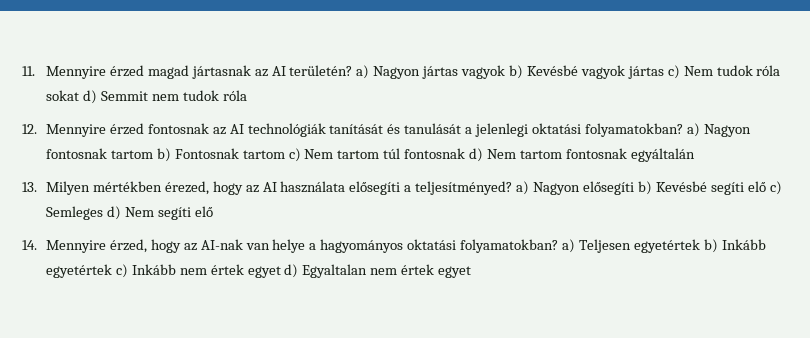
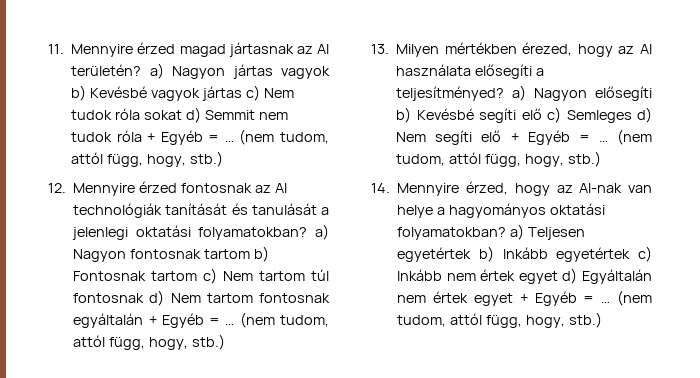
- 11. Mennyire érzed magad jártasnak az AI területén? a) Nagyon jártas vagyok b) Kevésbé vagyok jártas c) Nem tudok róla sokat d) Semmit nem tudok róla
+ 11. Mennyire érzed magad jártasnak az AI területén? a) Nagyon jártas vagyok b) Kevésbé vagyok jártas c) Nem tudok róla sokat d) Semmit nem tudok róla + Egyéb = … (nem tudom, attól függ, hogy, stb.)
- 12. Mennyire érzed fontosnak az AI technológiák tanítását és tanulását a jelenlegi oktatási folyamatokban? a) Nagyon fontosnak tartom b) Fontosnak tartom c) Nem tartom túl fontosnak d) Nem tartom fontosnak egyáltalán
+ 12. Mennyire érzed fontosnak az AI technológiák tanítását és tanulását a jelenlegi oktatási folyamatokban? a) Nagyon fontosnak tartom b) Fontosnak tartom c) Nem tartom túl fontosnak d) Nem tartom fontosnak egyáltalán + Egyéb = … (nem tudom, attól függ, hogy, stb.)
- 13. Milyen mértékben érezed, hogy az AI használata elősegíti a teljesítményed? a) Nagyon elősegíti b) Kevésbé segíti elő c) Semleges d) Nem segíti elő
+ 13. Milyen mértékben érezed, hogy az AI használata elősegíti a teljesítményed? a) Nagyon elősegíti b) Kevésbé segíti elő c) Semleges d) Nem segíti elő + Egyéb = … (nem tudom, attól függ, hogy, stb.)
- 14. Mennyire érzed, hogy az AI-nak van helye a hagyományos oktatási folyamatokban? a) Teljesen egyetértek b) Inkább egyetértek c) Inkább nem értek egyet d) Egyaltalan nem értek egyet
+ 14. Mennyire érzed, hogy az AI-nak van helye a hagyományos oktatási folyamatokban? a) Teljesen egyetértek b) Inkább egyetértek c) Inkább nem értek egyet d) Egyáltalán nem értek egyet + Egyéb = … (nem tudom, attól függ, hogy, stb.)

